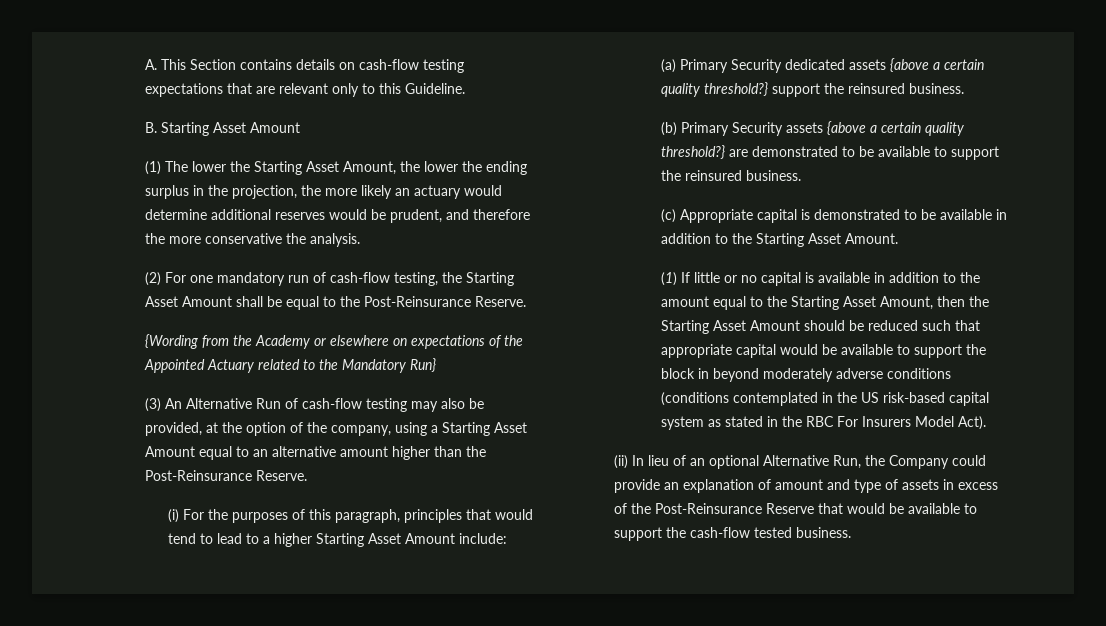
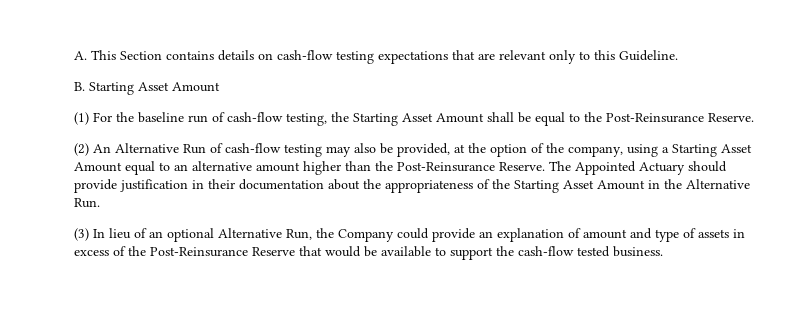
- (1) The lower the Starting Asset Amount, the lower the ending surplus in the projection, the more likely an actuary would determine additional reserves would be prudent, and therefore the more conservative the analysis.
- (2) For one mandatory run of cash-flow testing, the Starting Asset Amount shall be equal to the Post-Reinsurance Reserve.
+ (1) For the baseline run of cash-flow testing, the Starting Asset Amount shall be equal to the Post-Reinsurance Reserve.
- {Wording from the Academy or elsewhere on expectations of the Appointed Actuary related to the Mandatory Run}
- (3) An Alternative Run of cash-flow testing may also be provided, at the option of the company, using a Starting Asset Amount equal to an alternative amount higher than the Post-Reinsurance Reserve.
- (i) For the purposes of this paragraph, principles that would tend to lead to a higher Starting Asset Amount include:
- (a) Primary Security dedicated assets {above a certain quality threshold?} support the reinsured business.
- (b) Primary Security assets {above a certain quality threshold?} are demonstrated to be available to support the reinsured business.
- (c) Appropriate capital is demonstrated to be available in addition to the Starting Asset Amount.
- (1) If little or no capital is available in addition to the amount equal to the Starting Asset Amount, then the Starting Asset Amount should be reduced such that appropriate capital would be available to support the block in beyond moderately adverse conditions (conditions contemplated in the US risk-based capital system as stated in the RBC For Insurers Model Act).
- (ii) In lieu of an optional Alternative Run, the Company could provide an explanation of amount and type of assets in excess of the Post-Reinsurance Reserve that would be available to support the cash-flow tested business.
+ (2) An Alternative Run of cash-flow testing may also be provided, at the option of the company, using a Starting Asset Amount equal to an alternative amount higher than the Post-Reinsurance Reserve. The Appointed Actuary should provide justification in their documentation about the appropriateness of the Starting Asset Amount in the Alternative Run.
+ (3) In lieu of an optional Alternative Run, the Company could provide an explanation of amount and type of assets in excess of the Post-Reinsurance Reserve that would be available to support the cash-flow tested business.

